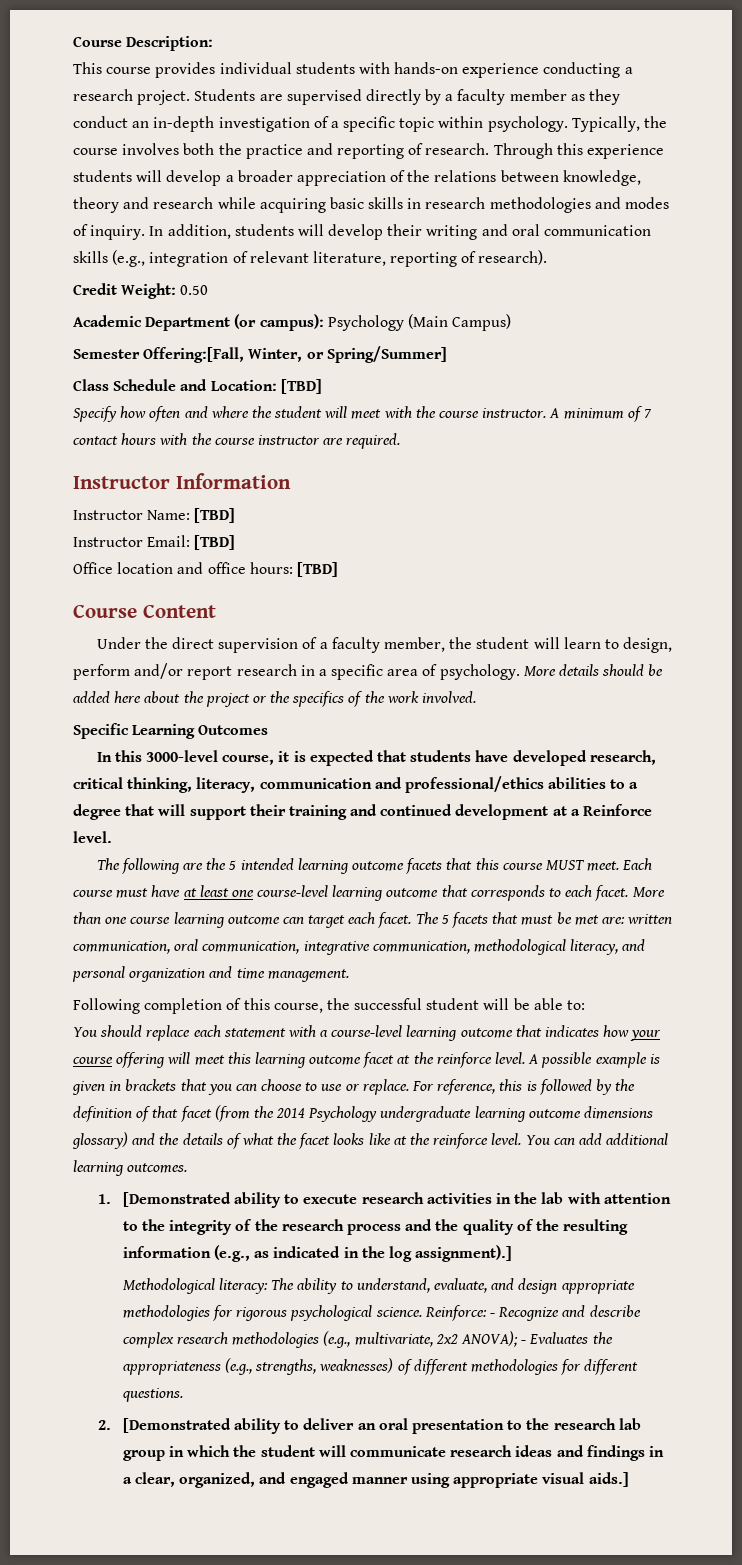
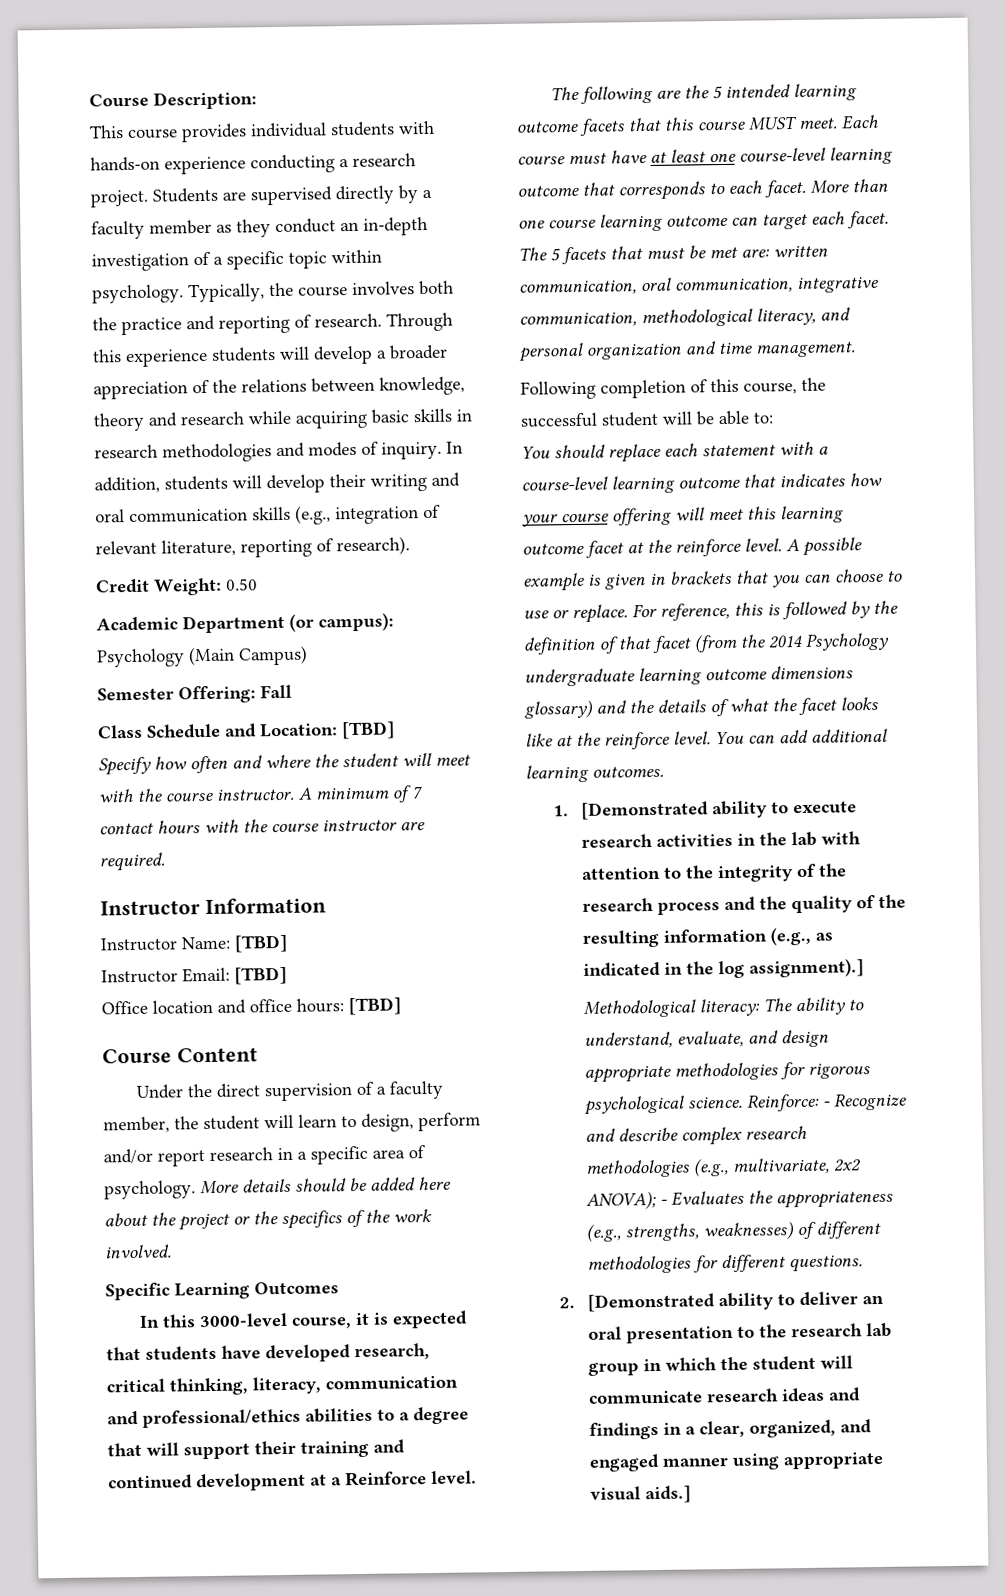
- Semester Offering:[Fall, Winter, or Spring/Summer]
+ Semester Offering: Fall

